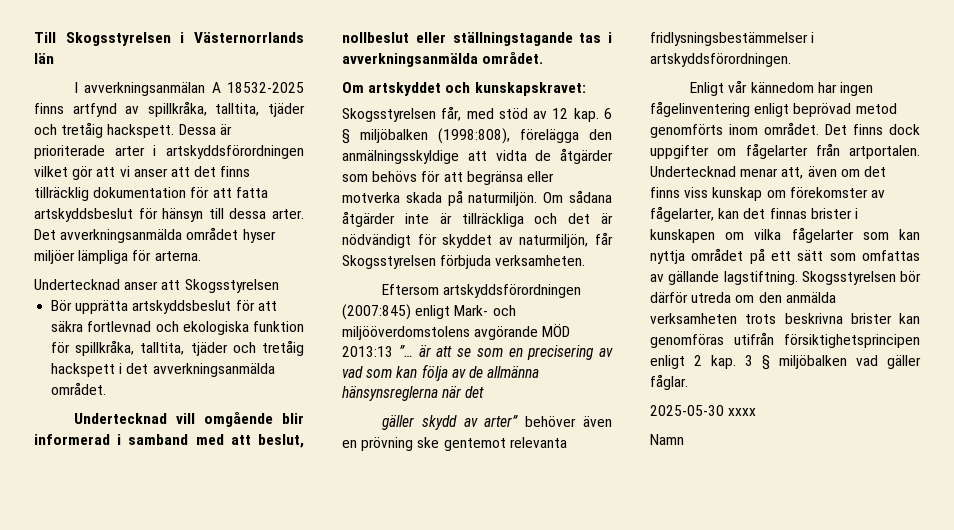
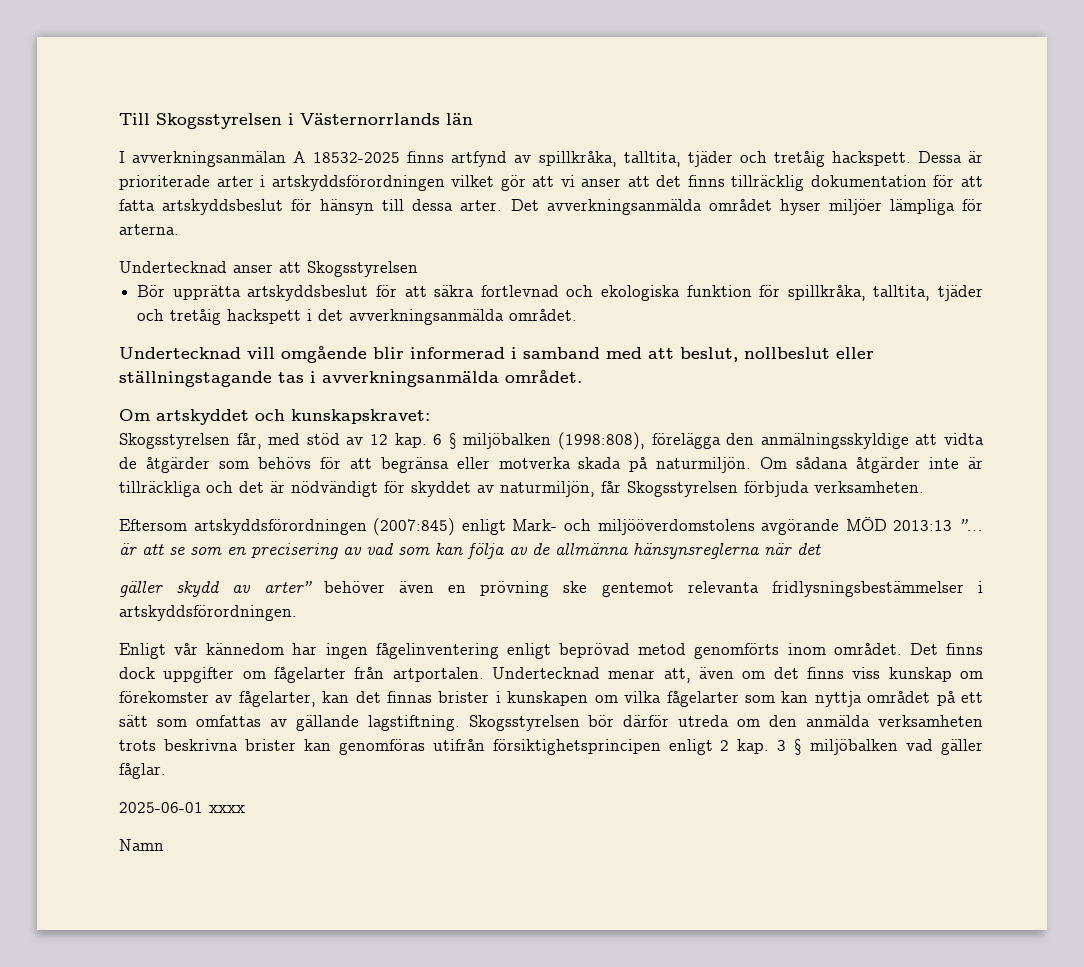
- 2025-05-30 xxxx
+ 2025-06-01 xxxx

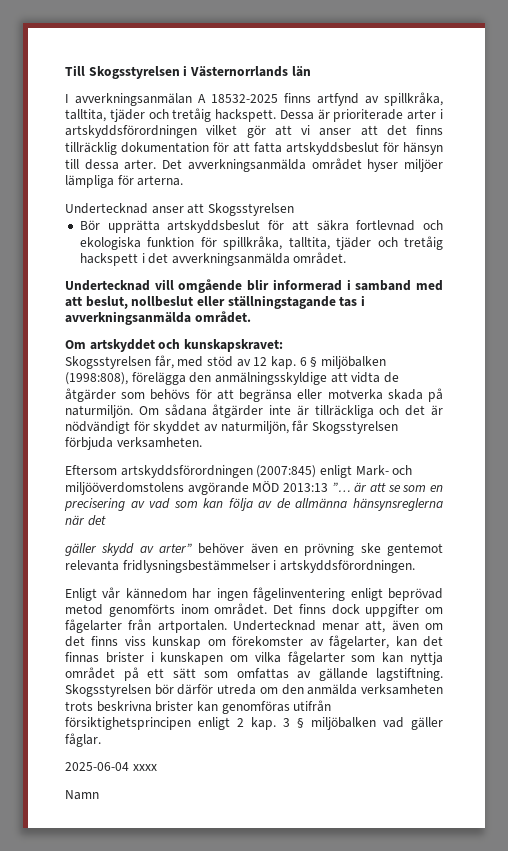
- 2025-06-01 xxxx
+ 2025-06-04 xxxx

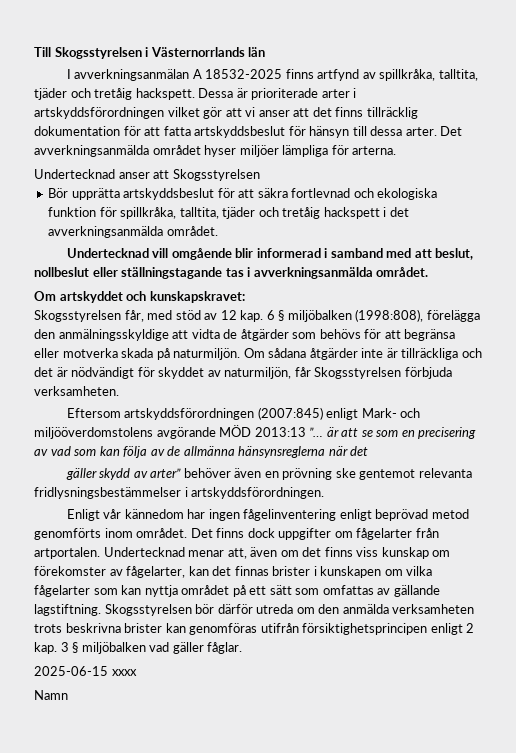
- 2025-06-04 xxxx
+ 2025-06-15 xxxx

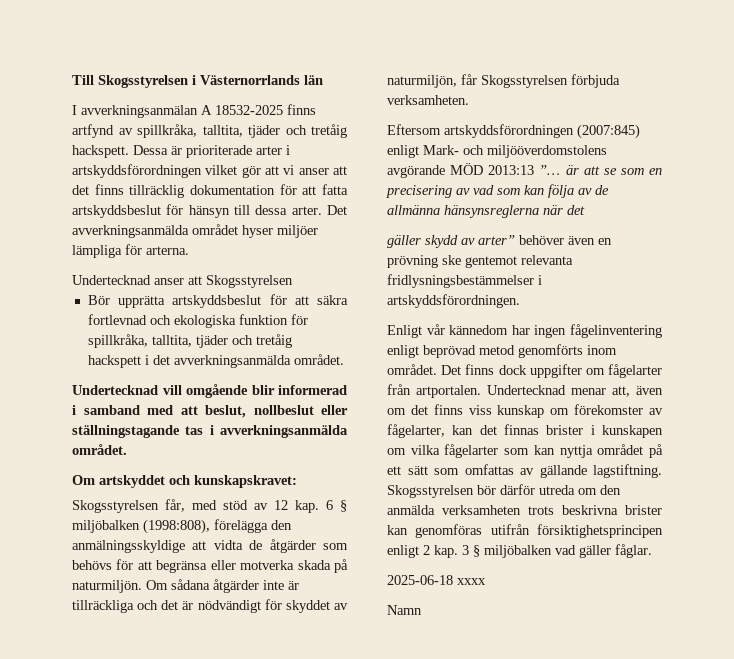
- 2025-06-15 xxxx
+ 2025-06-18 xxxx

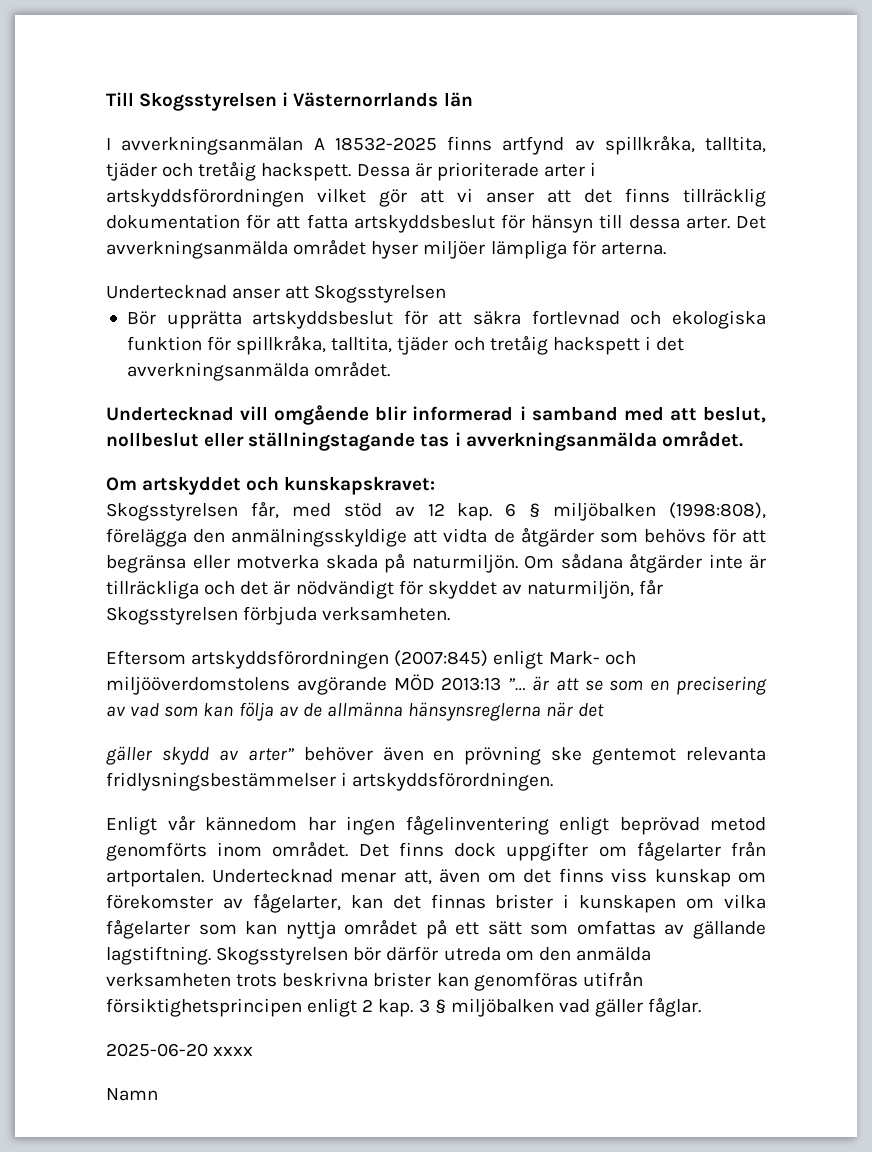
- 2025-06-18 xxxx
+ 2025-06-20 xxxx

